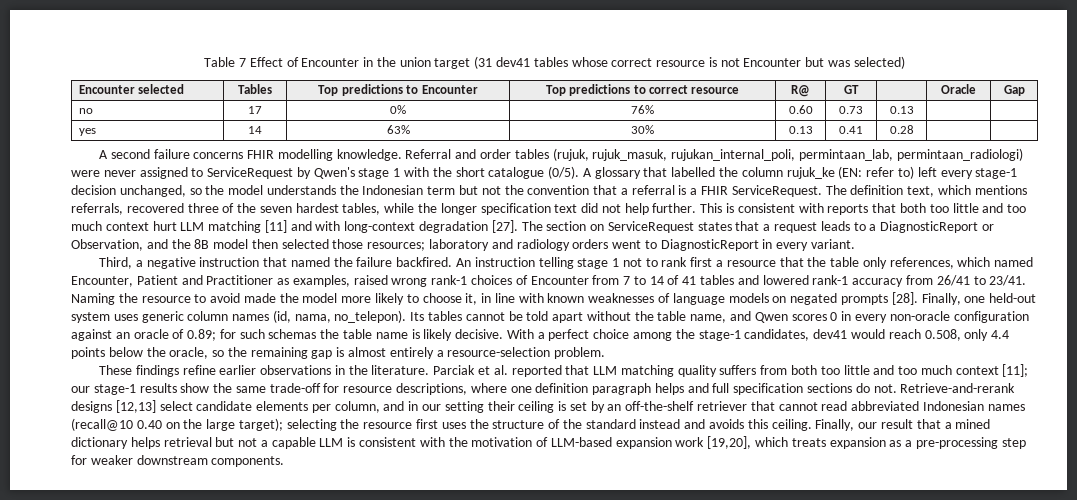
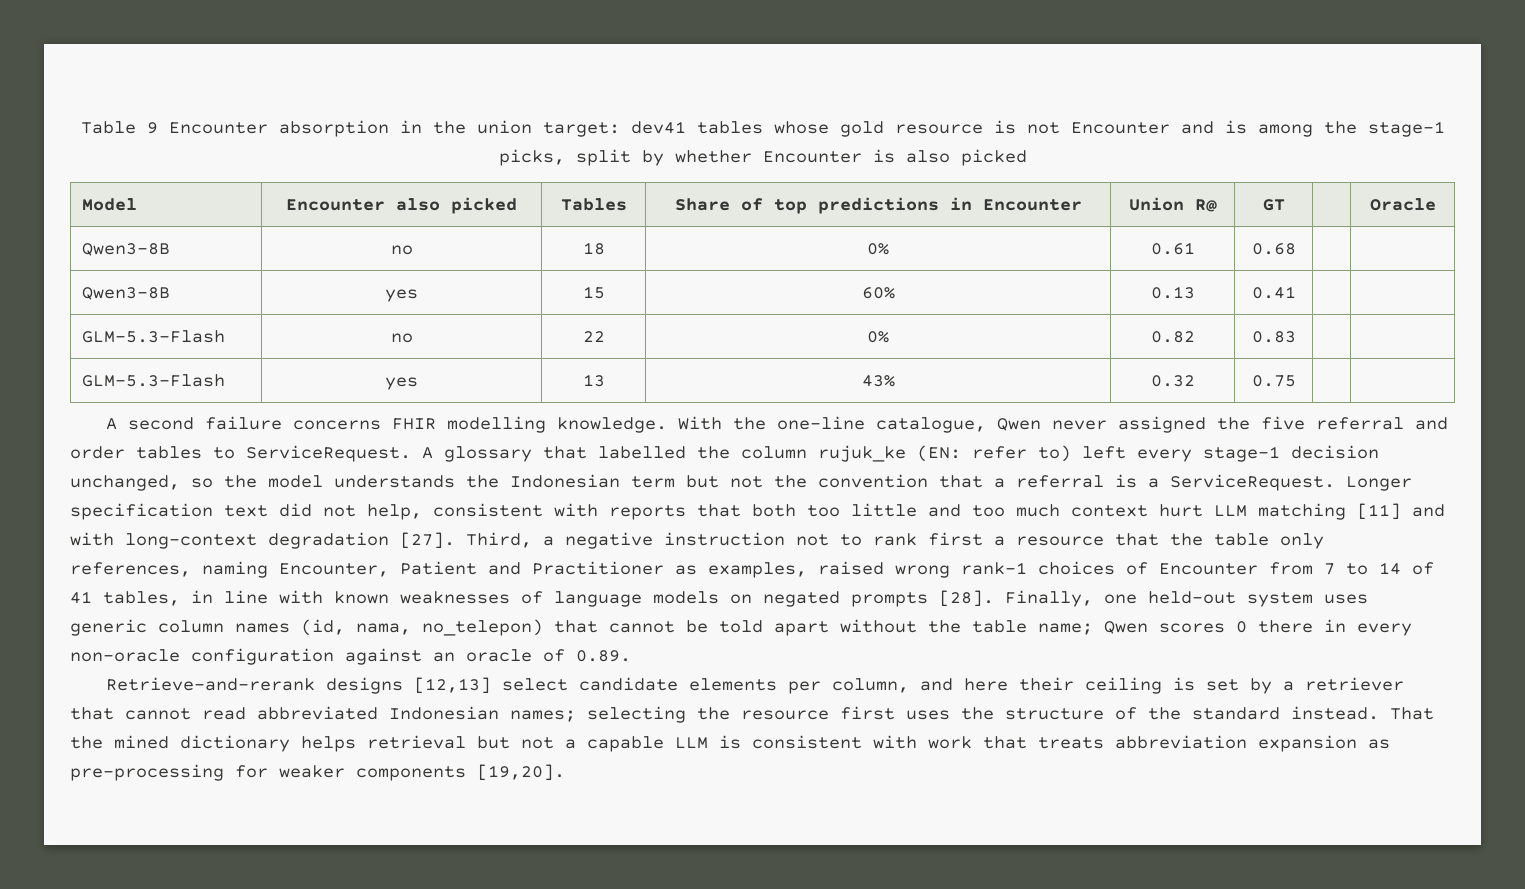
- Table 7 Effect of Encounter in the union target (31 dev41 tables whose correct resource is not Encounter but was selected)
- Encounter selected | Tables | Top predictions to Encounter | Top predictions to correct resource | R@ | GT | | Oracle | Gap
- no | 17 | 0% | 76% | 0.60 | 0.73 | 0.13 | |
- yes | 14 | 63% | 30% | 0.13 | 0.41 | 0.28 | |
+ Table 9 Encounter absorption in the union target: dev41 tables whose gold resource is not Encounter and is among the stage-1 picks, split by whether Encounter is also picked
+ Model | Encounter also picked | Tables | Share of top predictions in Encounter | Union R@ | GT | | Oracle
+ Qwen3-8B | no | 18 | 0% | 0.61 | 0.68 | |
+ Qwen3-8B | yes | 15 | 60% | 0.13 | 0.41 | |
+ GLM-5.3-Flash | no | 22 | 0% | 0.82 | 0.83 | |
+ GLM-5.3-Flash | yes | 13 | 43% | 0.32 | 0.75 | |
- Referral and order tables (rujuk, rujuk_masuk, rujukan_internal_poli, permintaan_lab, permintaan_radiologi) were never assigned to ServiceRequest by Qwen's stage 1 with the short catalogue (0/5).
+ With the one-line catalogue, Qwen never assigned the five referral and order tables to ServiceRequest.
- A glossary that labelled the column rujuk_ke (EN: refer to) left every stage-1 decision unchanged, so the model understands the Indonesian term but not the convention that a referral is a FHIR ServiceRequest. The definition text, which mentions referrals, recovered three of the seven hardest tables, while the longer specification text did not help further. This is consistent with reports that both too little and too much context hurt LLM matching [11] and with long-context degradation [27].
+ A glossary that labelled the column rujuk_ke (EN: refer to) left every stage-1 decision unchanged, so the model understands the Indonesian term but not the convention that a referral is a ServiceRequest. Longer specification text did not help, consistent with reports that both too little and too much context hurt LLM matching [11] and with long-context degradation [27].
- The section on ServiceRequest states that a request leads to a DiagnosticReport or Observation, and the 8B model then selected those resources; laboratory and radiology orders went to DiagnosticReport in every variant.
- Third, a negative instruction that named the failure backfired. An instruction telling stage 1 not to rank first a resource that the table only references, which named Encounter, Patient and Practitioner as examples, raised wrong rank-1 choices of Encounter from 7 to 14 of 41 tables and lowered rank-1 accuracy from 26/41 to 23/41. Naming the resource to avoid made the model more likely to choose it, in line with known weaknesses of language models on negated prompts [28].
+ Third, a negative instruction not to rank first a resource that the table only references, naming Encounter, Patient and Practitioner as examples, raised wrong rank-1 choices of Encounter from 7 to 14 of 41 tables, in line with known weaknesses of language models on negated prompts [28].
- Finally, one held-out system uses generic column names (id, nama, no_telepon). Its tables cannot be told apart without the table name, and Qwen scores 0 in every non-oracle configuration against an oracle of 0.89; for such schemas the table name is likely decisive. With a perfect choice among the stage-1 candidates, dev41 would reach 0.508, only 4.4 points below the oracle, so the remaining gap is almost entirely a resource-selection problem.
- These findings refine earlier observations in the literature. Parciak et al. reported that LLM matching quality suffers from both too little and too much context [11]; our stage-1 results show the same trade-off for resource descriptions, where one definition paragraph helps and full specification sections do not. Retrieve-and-rerank designs [12,13] select candidate elements per column, and in our setting their ceiling is set by an off-the-shelf retriever that cannot read abbreviated Indonesian names (recall@10 0.40 on the large target);
+ Finally, one held-out system uses generic column names (id, nama, no_telepon) that cannot be told apart without the table name; Qwen scores 0 there in every non-oracle configuration against an oracle of 0.89.
+ Retrieve-and-rerank designs [12,13] select candidate elements per column, and here their ceiling is set by a retriever that cannot read abbreviated Indonesian names;
- selecting the resource first uses the structure of the standard instead and avoids this ceiling. Finally, our result that a mined dictionary helps retrieval but not a capable LLM is consistent with the motivation of LLM-based expansion work [19,20], which treats expansion as a pre-processing step for weaker downstream components.
+ selecting the resource first uses the structure of the standard instead. That the mined dictionary helps retrieval but not a capable LLM is consistent with work that treats abbreviation expansion as pre-processing for weaker components [19,20].

